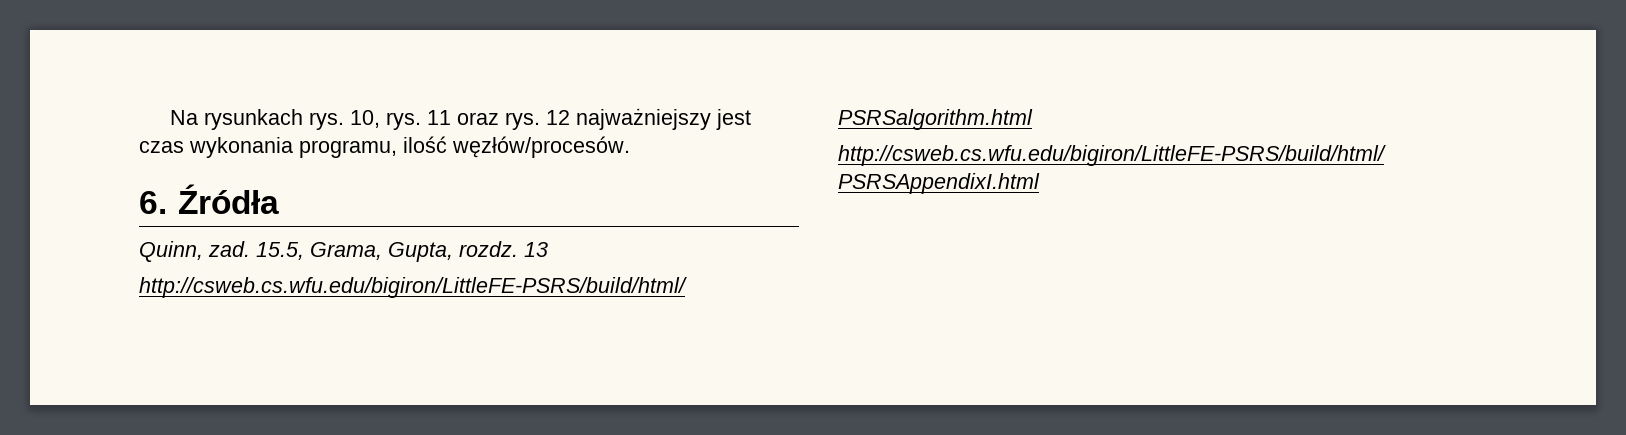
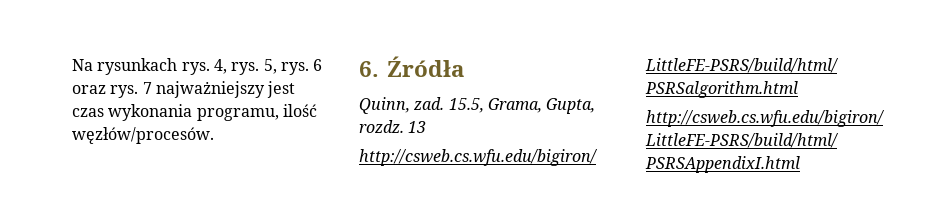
- 10, rys. 11 oraz rys.
+ 4, rys. 5, rys. 6 oraz rys.
- 12 najważniejszy jest czas wykonania programu, ilość węzłów/procesów.
+ 7 najważniejszy jest czas wykonania programu, ilość węzłów/procesów.

